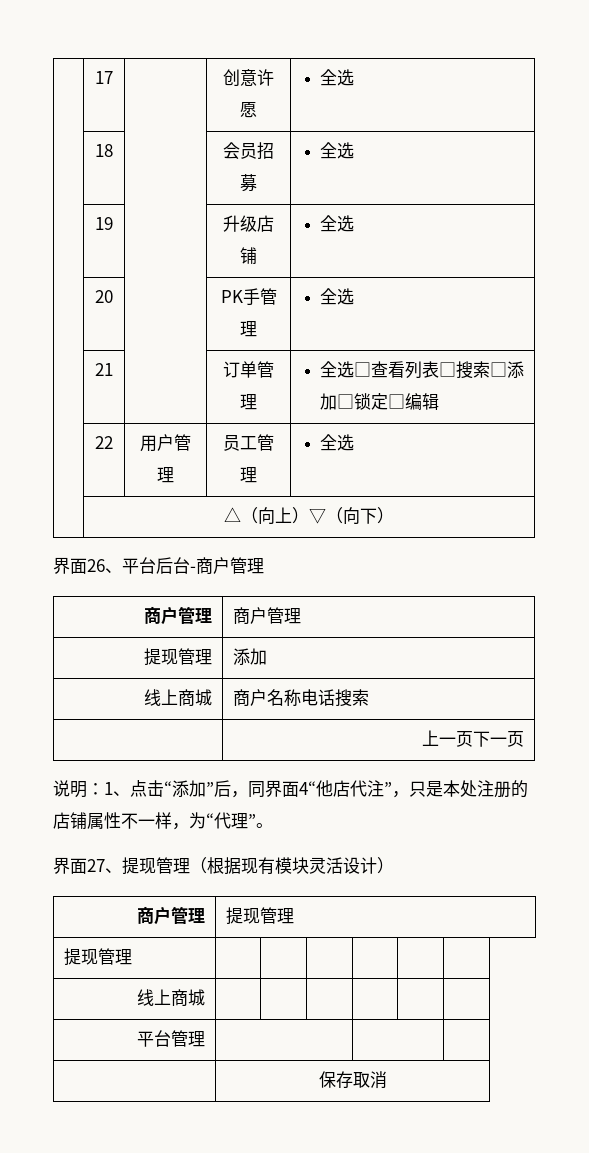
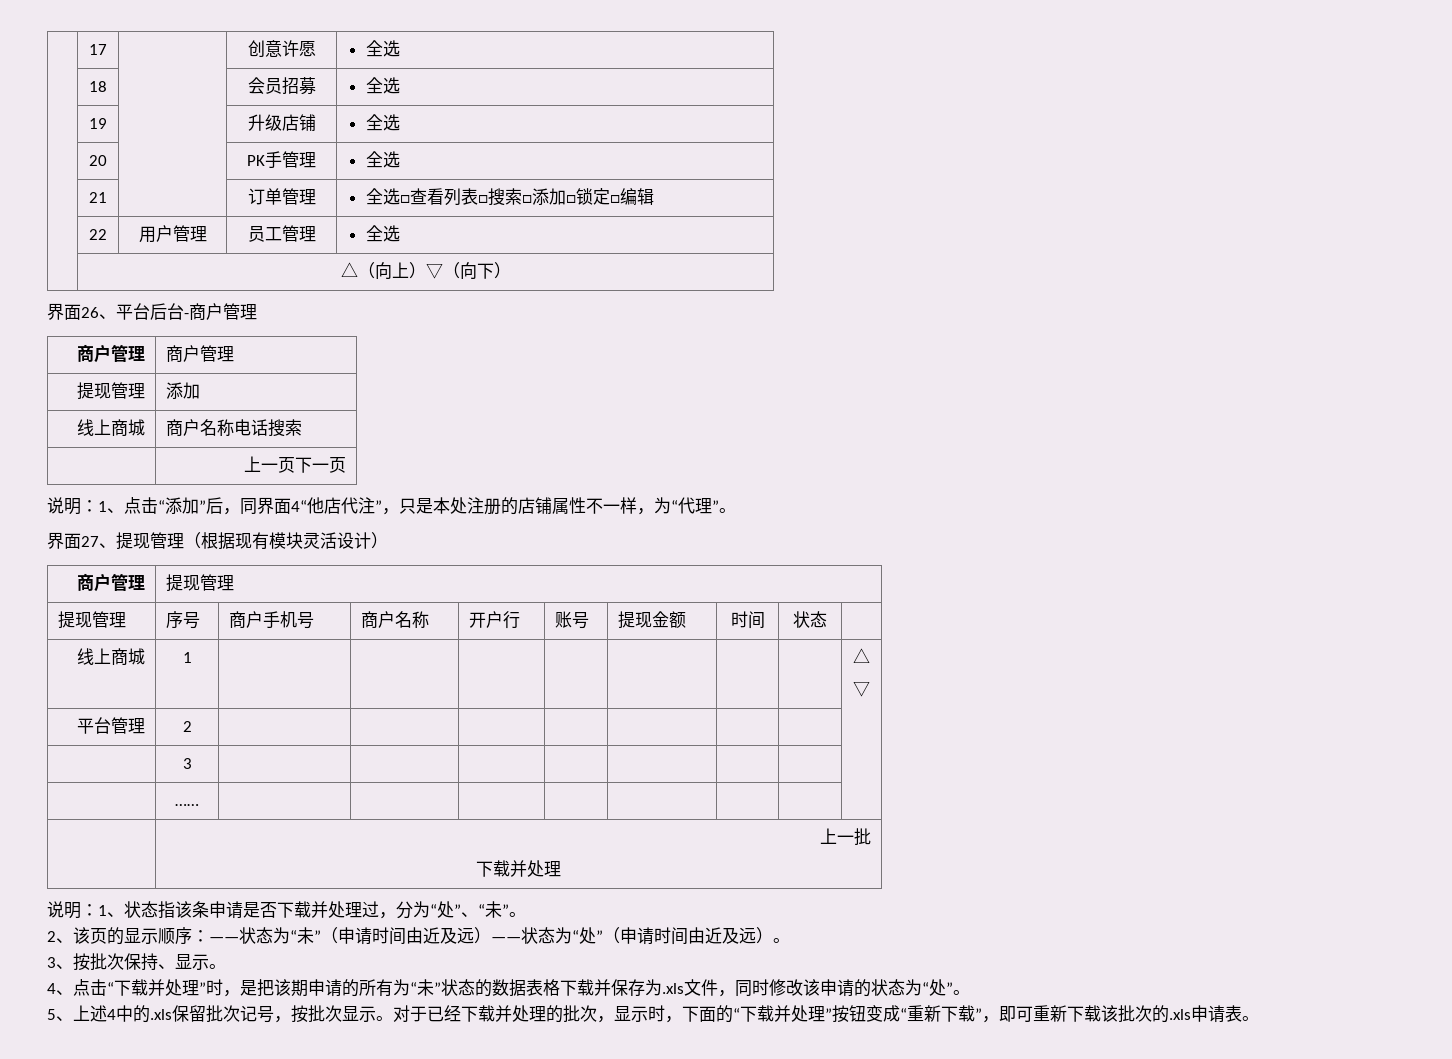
- 提现管理 | | | | | |
- 线上商城 | | | | | |
- 平台管理 | | |
- | 保存取消
+ 提现管理 | 序号 | 商户手机号 | 商户名称 | 开户行 | 账号 | 提现金额 | 时间 | 状态 |
+ 线上商城 | 1 | | | | | | | | △
+ ▽
+ 平台管理 | 2 | | | | | | | |
+ | 3 | | | | | | | |
+ | …… | | | | | | | |
+ | 上一批
+ 下载并处理
+ 说明：1、状态指该条申请是否下载并处理过，分为“处”、“未”。
+ 2、该页的显示顺序：——状态为“未”（申请时间由近及远）——状态为“处”（申请时间由近及远）。
+ 3、按批次保持、显示。
+ 4、点击“下载并处理”时，是把该期申请的所有为“未”状态的数据表格下载并保存为.xls文件，同时修改该申请的状态为“处”。
+ 5、上述4中的.xls保留批次记号，按批次显示。对于已经下载并处理的批次，显示时，下面的“下载并处理”按钮变成“重新下载”，即可重新下载该批次的.xls申请表。

